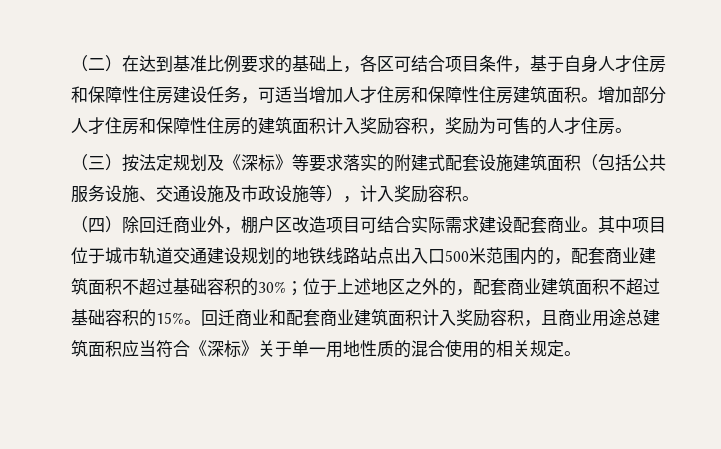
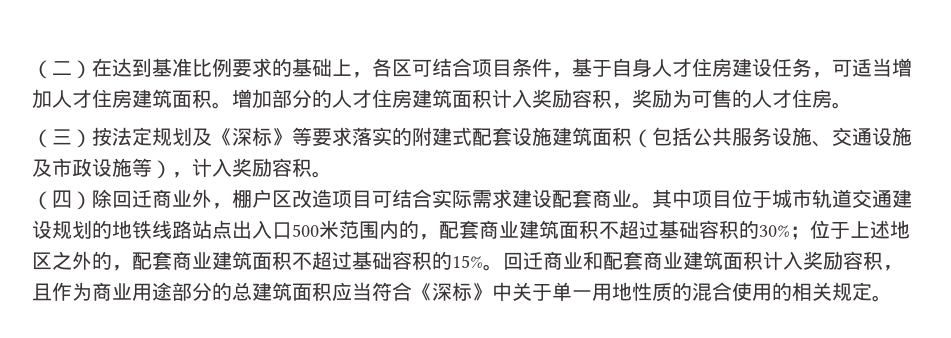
- （二）在达到基准比例要求的基础上，各区可结合项目条件，基于自身人才住房和保障性住房建设任务，可适当增加人才住房和保障性住房建筑面积。
+ （二）在达到基准比例要求的基础上，各区可结合项目条件，基于自身人才住房建设任务，可适当增加人才住房建筑面积。
- 增加部分人才住房和保障性住房的建筑面积计入奖励容积，奖励为可售的人才住房。
+ 增加部分的人才住房建筑面积计入奖励容积，奖励为可售的人才住房。
- 回迁商业和配套商业建筑面积计入奖励容积，且商业用途总建筑面积应当符合《深标》关于单一用地性质的混合使用的相关规定。
+ 回迁商业和配套商业建筑面积计入奖励容积，且作为商业用途部分的总建筑面积应当符合《深标》中关于单一用地性质的混合使用的相关规定。

